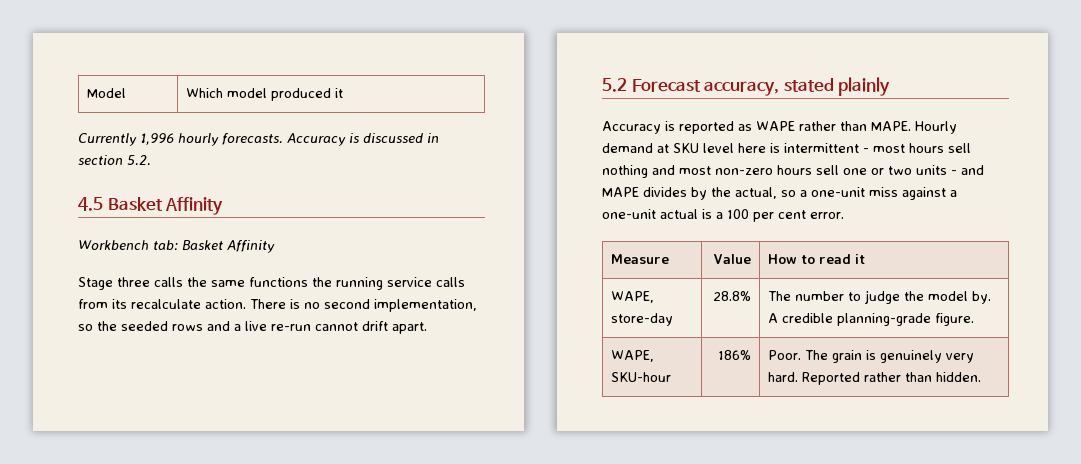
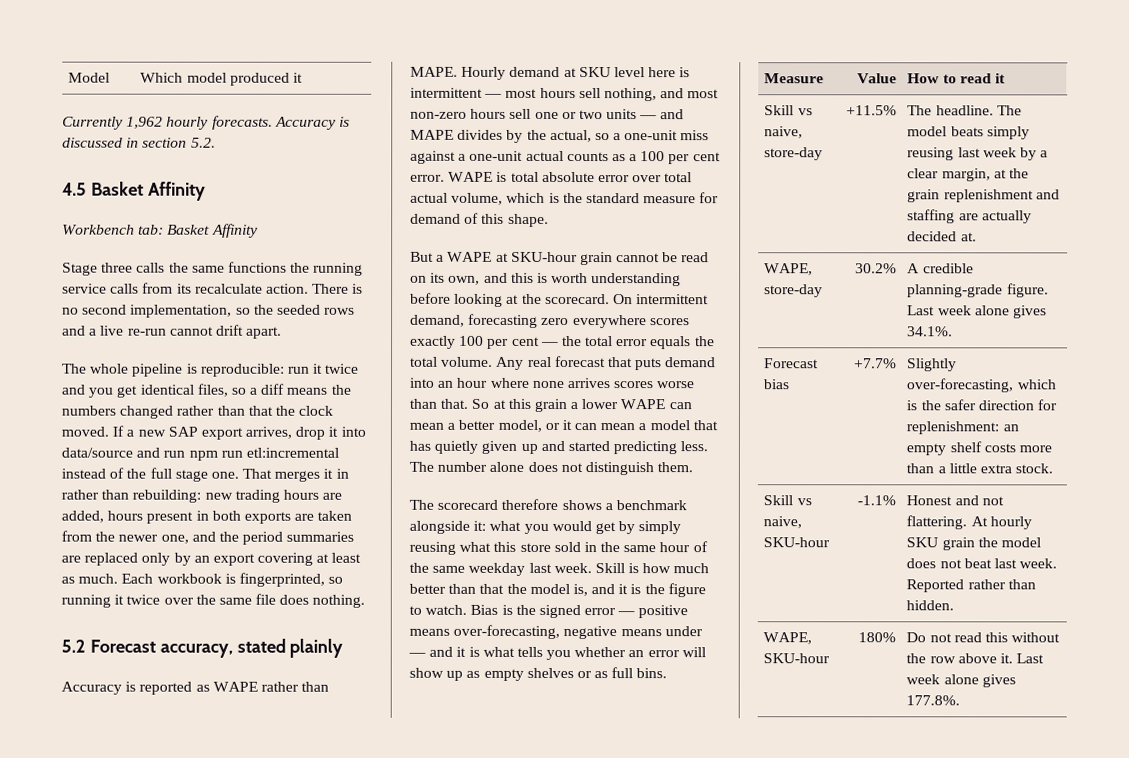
- Currently 1,996 hourly forecasts.
+ Currently 1,962 hourly forecasts.
+ The whole pipeline is reproducible: run it twice and you get identical files, so a diff means the numbers changed rather than that the clock moved. If a new SAP export arrives, drop it into data/source and run npm run etl:incremental instead of the full stage one. That merges it in rather than rebuilding: new trading hours are added, hours present in both exports are taken from the newer one, and the period summaries are replaced only by an export covering at least as much. Each workbook is fingerprinted, so running it twice over the same file does nothing.
- Hourly demand at SKU level here is intermittent - most hours sell nothing and most non-zero hours sell one or two units - and MAPE divides by the actual, so a one-unit miss against a one-unit actual is a 100 per cent error.
+ Hourly demand at SKU level here is intermittent — most hours sell nothing, and most non-zero hours sell one or two units — and MAPE divides by the actual, so a one-unit miss against a one-unit actual counts as a 100 per cent error. WAPE is total absolute error over total actual volume, which is the standard measure for demand of this shape.
+ But a WAPE at SKU-hour grain cannot be read on its own, and this is worth understanding before looking at the scorecard. On intermittent demand, forecasting zero everywhere scores exactly 100 per cent — the total error equals the total volume. Any real forecast that puts demand into an hour where none arrives scores worse than that. So at this grain a lower WAPE can mean a better model, or it can mean a model that has quietly given up and started predicting less. The number alone does not distinguish them.
+ The scorecard therefore shows a benchmark alongside it: what you would get by simply reusing what this store sold in the same hour of the same weekday last week. Skill is how much better than that the model is, and it is the figure to watch. Bias is the signed error — positive means over-forecasting, negative means under — and it is what tells you whether an error will show up as empty shelves or as full bins.
- WAPE, store-day | 28.8% | The number to judge the model by. A credible planning-grade figure.
- WAPE, SKU-hour | 186% | Poor. The grain is genuinely very hard. Reported rather than hidden.
+ Skill vs naive, store-day | +11.5% | The headline. The model beats simply reusing last week by a clear margin, at the grain replenishment and staffing are actually decided at.
+ WAPE, store-day | 30.2% | A credible planning-grade figure. Last week alone gives 34.1%.
+ Forecast bias | +7.7% | Slightly over-forecasting, which is the safer direction for replenishment: an empty shelf costs more than a little extra stock.
+ Skill vs naive, SKU-hour | -1.1% | Honest and not flattering. At hourly SKU grain the model does not beat last week. Reported rather than hidden.
+ WAPE, SKU-hour | 180% | Do not read this without the row above it. Last week alone gives 177.8%.

